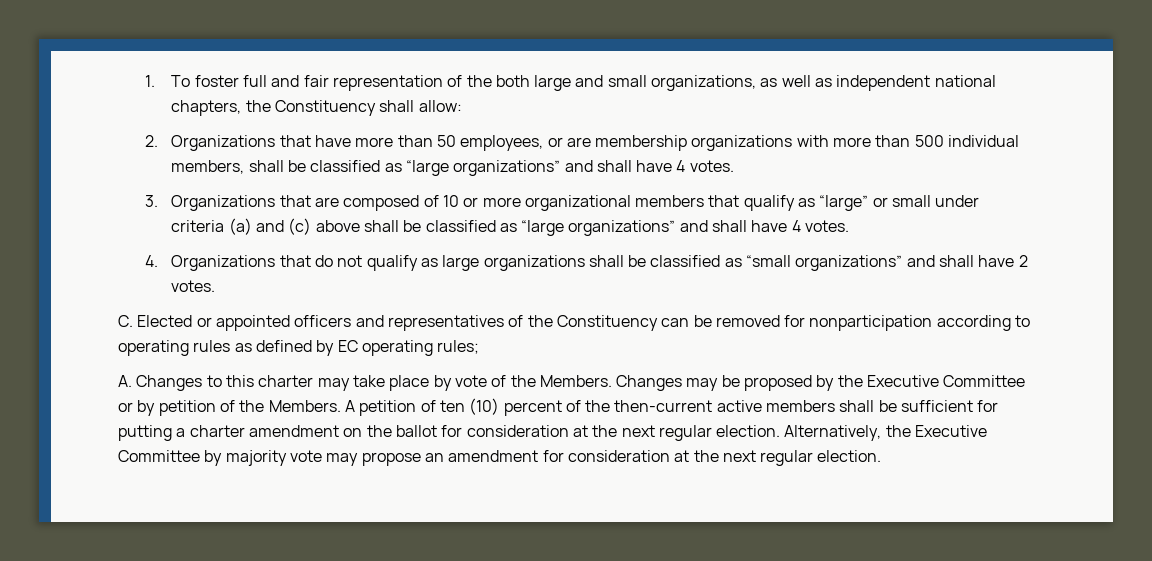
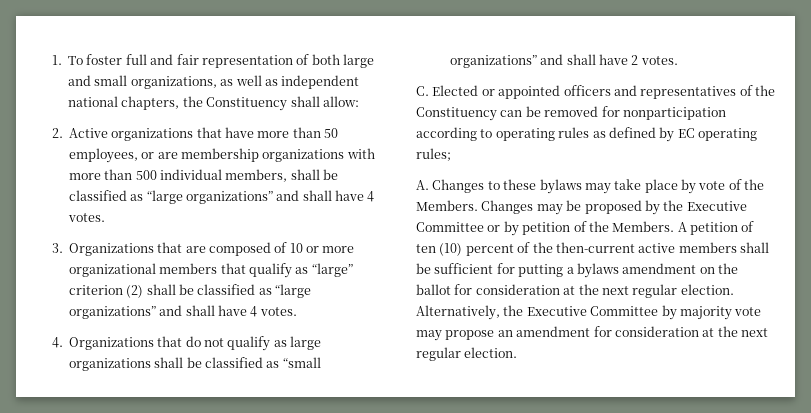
- 1. To foster full and fair representation of the both large and small organizations, as well as independent national chapters, the Constituency shall allow:
+ 1. To foster full and fair representation of both large and small organizations, as well as independent national chapters, the Constituency shall allow:
- 2. Organizations that have more than 50 employees, or are membership organizations with more than 500 individual members, shall be classified as “large organizations” and shall have 4 votes.
+ 2. Active organizations that have more than 50 employees, or are membership organizations with more than 500 individual members, shall be classified as “large organizations” and shall have 4 votes.
- 3. Organizations that are composed of 10 or more organizational members that qualify as “large” or small under criteria (a) and (c) above shall be classified as “large organizations” and shall have 4 votes.
+ 3. Organizations that are composed of 10 or more organizational members that qualify as “large” criterion (2) shall be classified as “large organizations” and shall have 4 votes.
- A. Changes to this charter may take place by vote of the Members.
+ A. Changes to these bylaws may take place by vote of the Members.
- A petition of ten (10) percent of the then-current active members shall be sufficient for putting a charter amendment on the ballot for consideration at the next regular election.
+ A petition of ten (10) percent of the then-current active members shall be sufficient for putting a bylaws amendment on the ballot for consideration at the next regular election.

